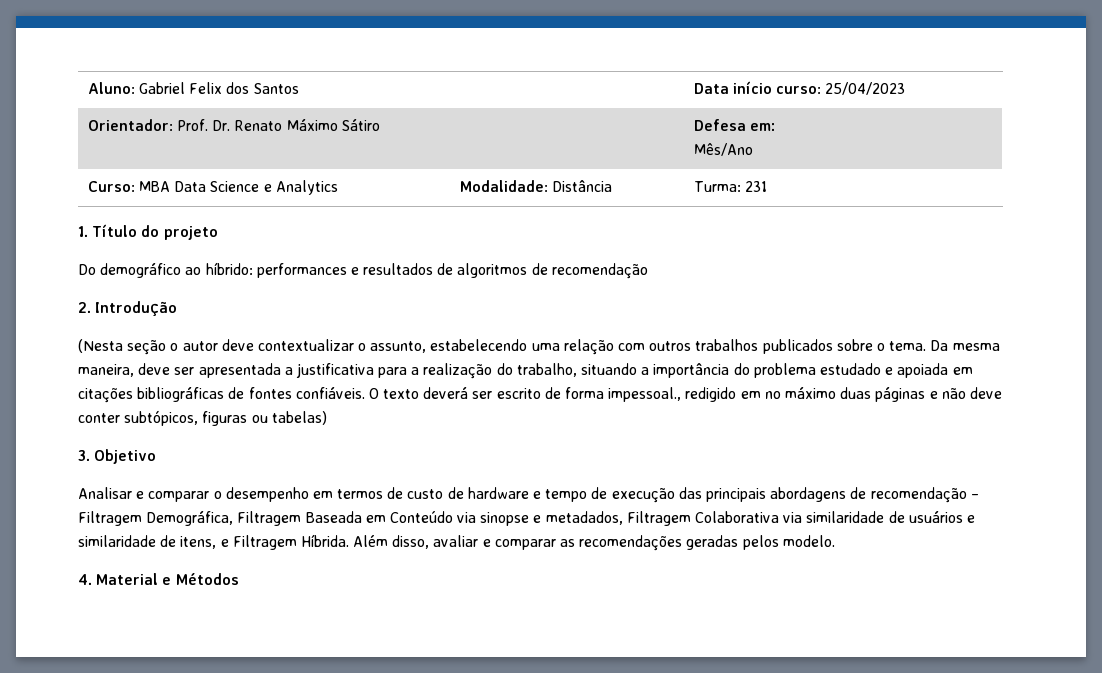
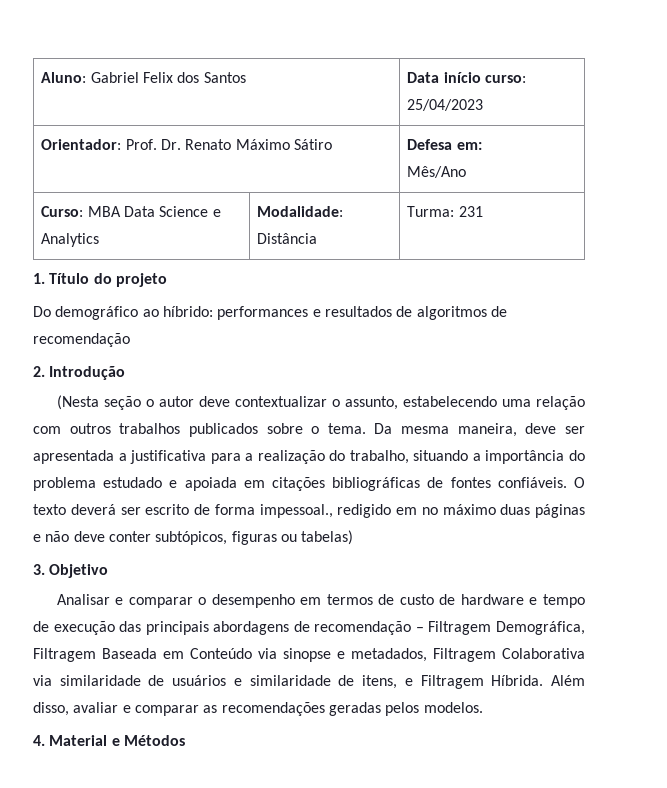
- Além disso, avaliar e comparar as recomendações geradas pelos modelo.
+ Além disso, avaliar e comparar as recomendações geradas pelos modelos.

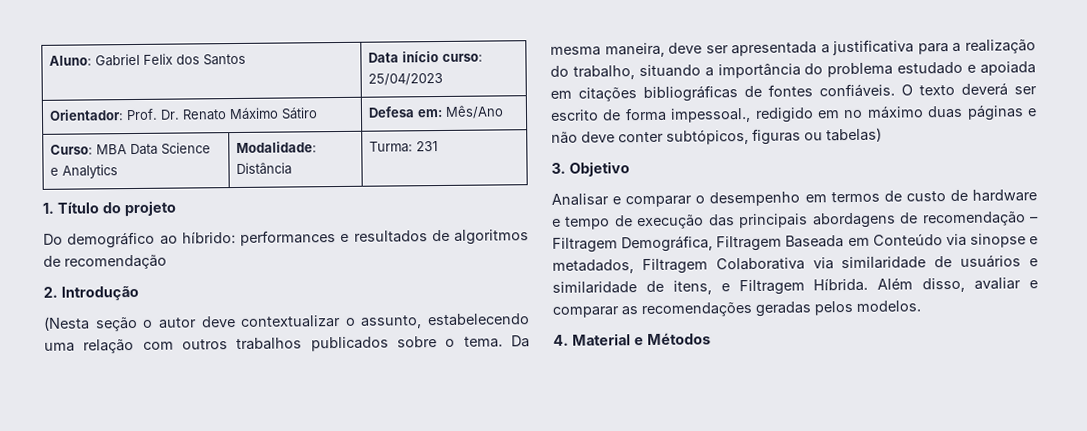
- Orientador: Prof. Dr. Renato Máximo Sátiro | Defesa em:
- Mês/Ano
+ Orientador: Prof. Dr. Renato Máximo Sátiro | Defesa em: Mês/Ano

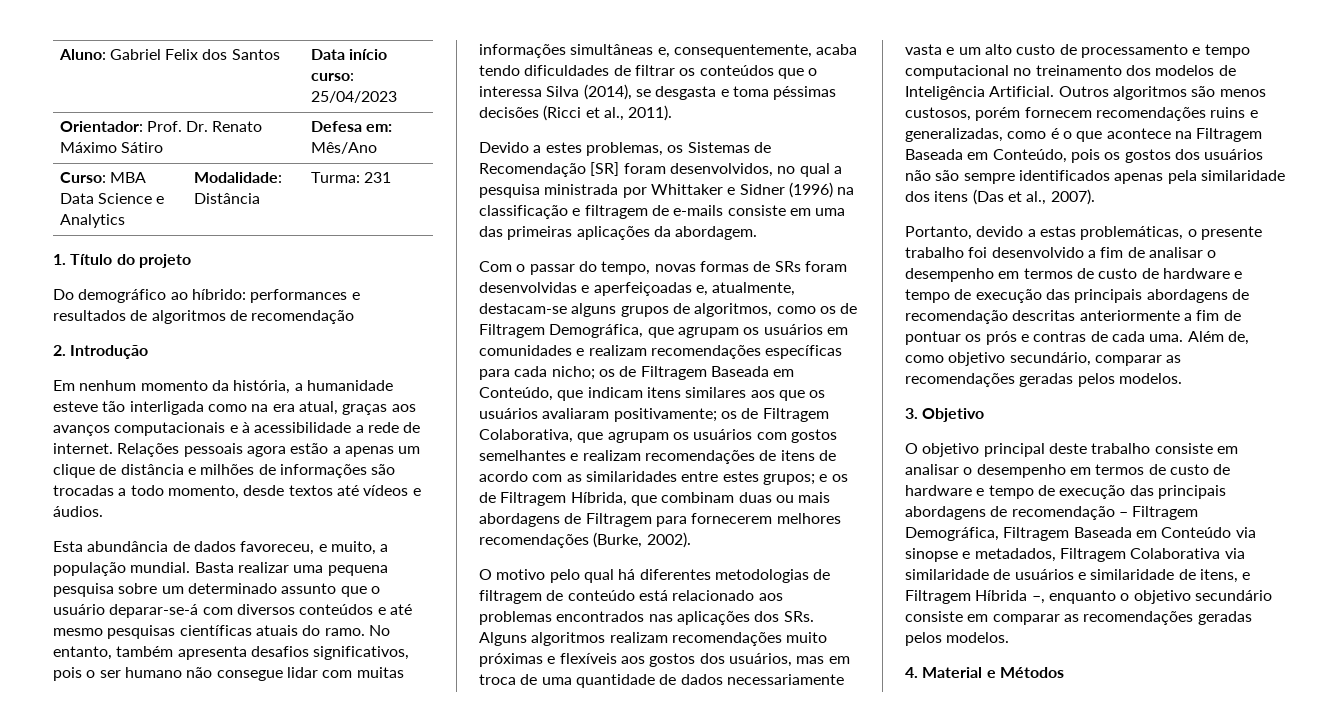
- (Nesta seção o autor deve contextualizar o assunto, estabelecendo uma relação com outros trabalhos publicados sobre o tema. Da mesma maneira, deve ser apresentada a justificativa para a realização do trabalho, situando a importância do problema estudado e apoiada em citações bibliográficas de fontes confiáveis. O texto deverá ser escrito de forma impessoal., redigido em no máximo duas páginas e não deve conter subtópicos, figuras ou tabelas)
+ Em nenhum momento da história, a humanidade esteve tão interligada como na era atual, graças aos avanços computacionais e à acessibilidade a rede de internet. Relações pessoais agora estão a apenas um clique de distância e milhões de informações são trocadas a todo momento, desde textos até vídeos e áudios.
+ Esta abundância de dados favoreceu, e muito, a população mundial. Basta realizar uma pequena pesquisa sobre um determinado assunto que o usuário deparar-se-á com diversos conteúdos e até mesmo pesquisas científicas atuais do ramo. No entanto, também apresenta desafios significativos, pois o ser humano não consegue lidar com muitas informações simultâneas e, consequentemente, acaba tendo dificuldades de filtrar os conteúdos que o interessa Silva (2014), se desgasta e toma péssimas decisões (Ricci et al., 2011).
+ Devido a estes problemas, os Sistemas de Recomendação [SR] foram desenvolvidos, no qual a pesquisa ministrada por Whittaker e Sidner (1996) na classificação e filtragem de e-mails consiste em uma das primeiras aplicações da abordagem.
+ Com o passar do tempo, novas formas de SRs foram desenvolvidas e aperfeiçoadas e, atualmente, destacam-se alguns grupos de algoritmos, como os de Filtragem Demográfica, que agrupam os usuários em comunidades e realizam recomendações específicas para cada nicho; os de Filtragem Baseada em Conteúdo, que indicam itens similares aos que os usuários avaliaram positivamente; os de Filtragem Colaborativa, que agrupam os usuários com gostos semelhantes e realizam recomendações de itens de acordo com as similaridades entre estes grupos; e os de Filtragem Híbrida, que combinam duas ou mais abordagens de Filtragem para fornecerem melhores recomendações (Burke, 2002).
+ O motivo pelo qual há diferentes metodologias de filtragem de conteúdo está relacionado aos problemas encontrados nas aplicações dos SRs. Alguns algoritmos realizam recomendações muito próximas e flexíveis aos gostos dos usuários, mas em troca de uma quantidade de dados necessariamente vasta e um alto custo de processamento e tempo computacional no treinamento dos modelos de Inteligência Artificial. Outros algoritmos são menos custosos, porém fornecem recomendações ruins e generalizadas, como é o que acontece na Filtragem Baseada em Conteúdo, pois os gostos dos usuários não são sempre identificados apenas pela similaridade dos itens (Das et al., 2007).
+ Portanto, devido a estas problemáticas, o presente trabalho foi desenvolvido a fim de analisar o desempenho em termos de custo de hardware e tempo de execução das principais abordagens de recomendação descritas anteriormente a fim de pontuar os prós e contras de cada uma. Além de, como objetivo secundário, comparar as recomendações geradas pelos modelos.
  3. Objetivo
- Analisar e comparar o desempenho em termos de custo de hardware e tempo de execução das principais abordagens de recomendação – Filtragem Demográfica, Filtragem Baseada em Conteúdo via sinopse e metadados, Filtragem Colaborativa via similaridade de usuários e similaridade de itens, e Filtragem Híbrida. Além disso, avaliar e comparar as recomendações geradas pelos modelos.
+ O objetivo principal deste trabalho consiste em analisar o desempenho em termos de custo de hardware e tempo de execução das principais abordagens de recomendação – Filtragem Demográfica, Filtragem Baseada em Conteúdo via sinopse e metadados, Filtragem Colaborativa via similaridade de usuários e similaridade de itens, e Filtragem Híbrida –, enquanto o objetivo secundário consiste em comparar as recomendações geradas pelos modelos.

